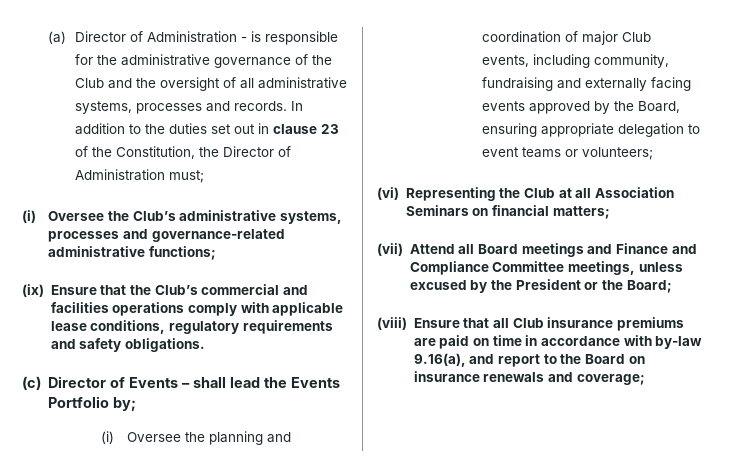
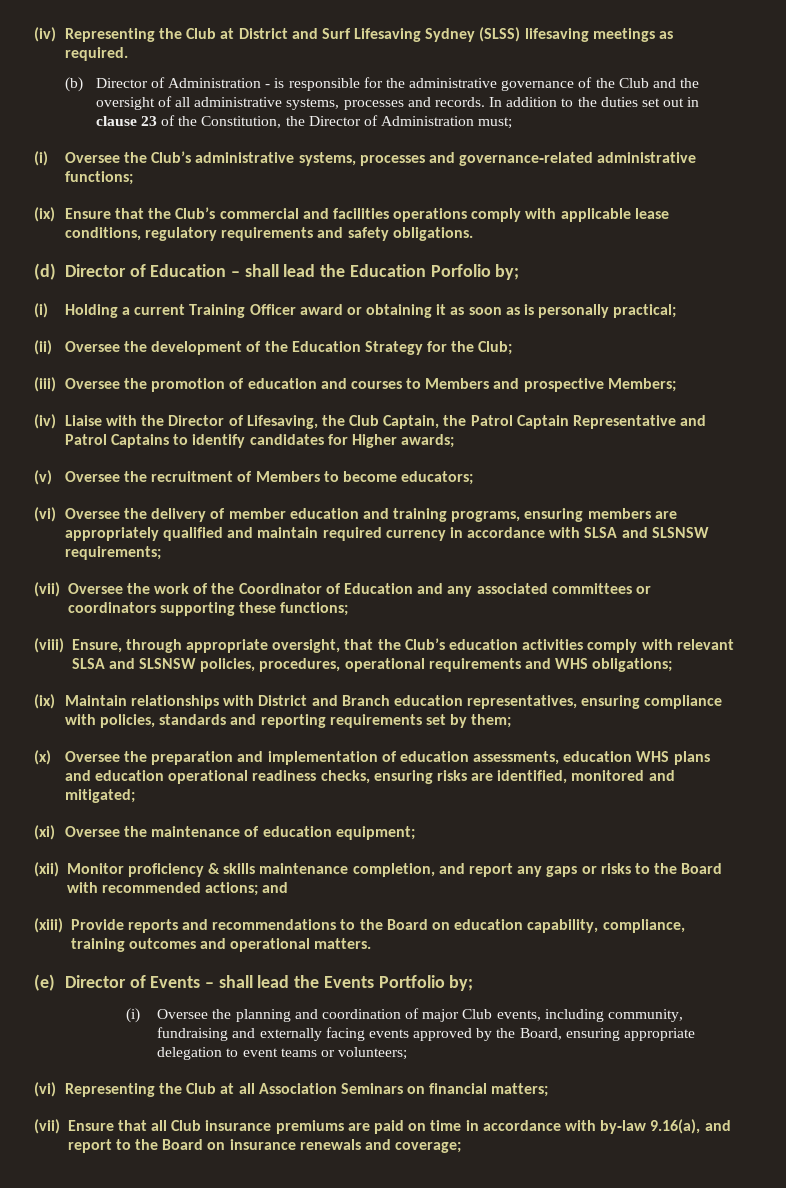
- (a) Director of Administration - is responsible for the administrative governance of the Club and the oversight of all administrative systems, processes and records.
+ (iv) Representing the Club at District and Surf Lifesaving Sydney (SLSS) lifesaving meetings as required.
+ (b) Director of Administration - is responsible for the administrative governance of the Club and the oversight of all administrative systems, processes and records.
- (c) Director of Events – shall lead the Events Portfolio by;
+ (d) Director of Education – shall lead the Education Porfolio by;
+ (i) Holding a current Training Officer award or obtaining it as soon as is personally practical;
+ (ii) Oversee the development of the Education Strategy for the Club;
+ (iii) Oversee the promotion of education and courses to Members and prospective Members;
+ (iv) Liaise with the Director of Lifesaving, the Club Captain, the Patrol Captain Representative and Patrol Captains to identify candidates for Higher awards;
+ (v) Oversee the recruitment of Members to become educators;
+ (vi) Oversee the delivery of member education and training programs, ensuring members are appropriately qualified and maintain required currency in accordance with SLSA and SLSNSW requirements;
+ (vii) Oversee the work of the Coordinator of Education and any associated committees or coordinators supporting these functions;
+ (viii) Ensure, through appropriate oversight, that the Club’s education activities comply with relevant SLSA and SLSNSW policies, procedures, operational requirements and WHS obligations;
+ (ix) Maintain relationships with District and Branch education representatives, ensuring compliance with policies, standards and reporting requirements set by them;
+ (x) Oversee the preparation and implementation of education assessments, education WHS plans and education operational readiness checks, ensuring risks are identified, monitored and mitigated;
+ (xi) Oversee the maintenance of education equipment;
+ (xii) Monitor proficiency & skills maintenance completion, and report any gaps or risks to the Board with recommended actions; and
+ (xiii) Provide reports and recommendations to the Board on education capability, compliance, training outcomes and operational matters.
+ (e) Director of Events – shall lead the Events Portfolio by;
- (vii) Attend all Board meetings and Finance and Compliance Committee meetings, unless excused by the President or the Board;
- (viii) Ensure that all Club insurance premiums are paid on time in accordance with by‑law 9.16(a), and report to the Board on insurance renewals and coverage;
+ (vii) Ensure that all Club insurance premiums are paid on time in accordance with by‑law 9.16(a), and report to the Board on insurance renewals and coverage;

